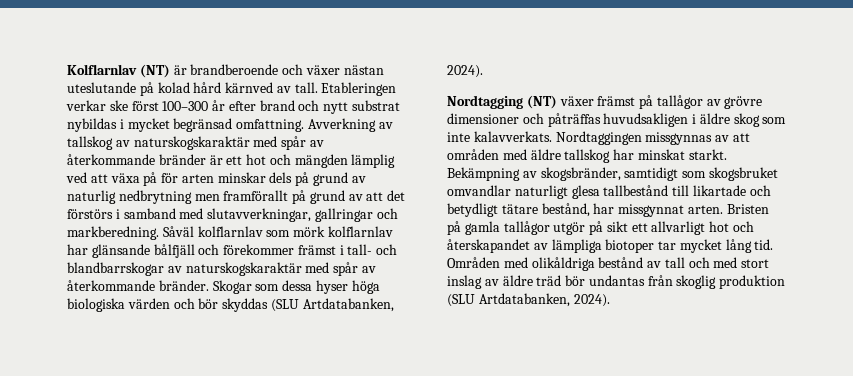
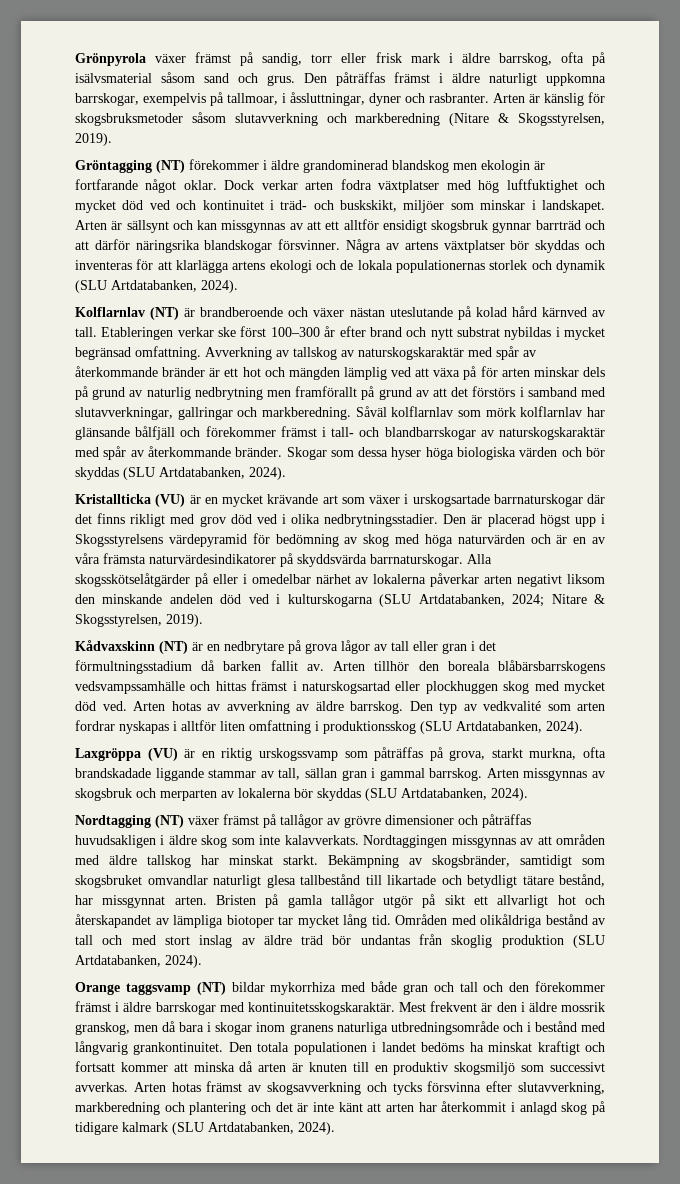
+ Grönpyrola växer främst på sandig, torr eller frisk mark i äldre barrskog, ofta på isälvsmaterial såsom sand och grus. Den påträffas främst i äldre naturligt uppkomna barrskogar, exempelvis på tallmoar, i åssluttningar, dyner och rasbranter. Arten är känslig för skogsbruksmetoder såsom slutavverkning och markberedning (Nitare & Skogsstyrelsen, 2019).
+ Gröntagging (NT) förekommer i äldre grandominerad blandskog men ekologin är fortfarande något oklar. Dock verkar arten fodra växtplatser med hög luftfuktighet och mycket död ved och kontinuitet i träd- och buskskikt, miljöer som minskar i landskapet. Arten är sällsynt och kan missgynnas av att ett alltför ensidigt skogsbruk gynnar barrträd och att därför näringsrika blandskogar försvinner. Några av artens växtplatser bör skyddas och inventeras för att klarlägga artens ekologi och de lokala populationernas storlek och dynamik (SLU Artdatabanken, 2024).
+ Kristallticka (VU) är en mycket krävande art som växer i urskogsartade barrnaturskogar där det finns rikligt med grov död ved i olika nedbrytningsstadier. Den är placerad högst upp i Skogsstyrelsens värdepyramid för bedömning av skog med höga naturvärden och är en av våra främsta naturvärdesindikatorer på skyddsvärda barrnaturskogar. Alla skogsskötselåtgärder på eller i omedelbar närhet av lokalerna påverkar arten negativt liksom den minskande andelen död ved i kulturskogarna (SLU Artdatabanken, 2024; Nitare & Skogsstyrelsen, 2019).
+ Kådvaxskinn (NT) är en nedbrytare på grova lågor av tall eller gran i det förmultningsstadium då barken fallit av. Arten tillhör den boreala blåbärsbarrskogens vedsvampssamhälle och hittas främst i naturskogsartad eller plockhuggen skog med mycket död ved. Arten hotas av avverkning av äldre barrskog. Den typ av vedkvalité som arten fordrar nyskapas i alltför liten omfattning i produktionsskog (SLU Artdatabanken, 2024).
+ Laxgröppa (VU) är en riktig urskogssvamp som påträffas på grova, starkt murkna, ofta brandskadade liggande stammar av tall, sällan gran i gammal barrskog. Arten missgynnas av skogsbruk och merparten av lokalerna bör skyddas (SLU Artdatabanken, 2024).
+ Orange taggsvamp (NT) bildar mykorrhiza med både gran och tall och den förekommer främst i äldre barrskogar med kontinuitetsskogskaraktär. Mest frekvent är den i äldre mossrik granskog, men då bara i skogar inom granens naturliga utbredningsområde och i bestånd med långvarig grankontinuitet. Den totala populationen i landet bedöms ha minskat kraftigt och fortsatt kommer att minska då arten är knuten till en produktiv skogsmiljö som successivt avverkas. Arten hotas främst av skogsavverkning och tycks försvinna efter slutavverkning, markberedning och plantering och det är inte känt att arten har återkommit i anlagd skog på tidigare kalmark (SLU Artdatabanken, 2024).

